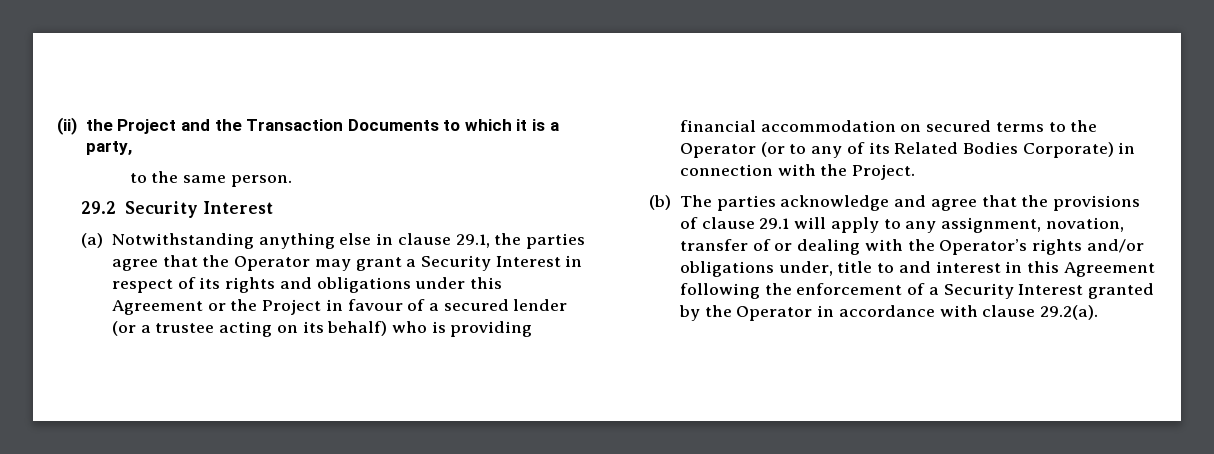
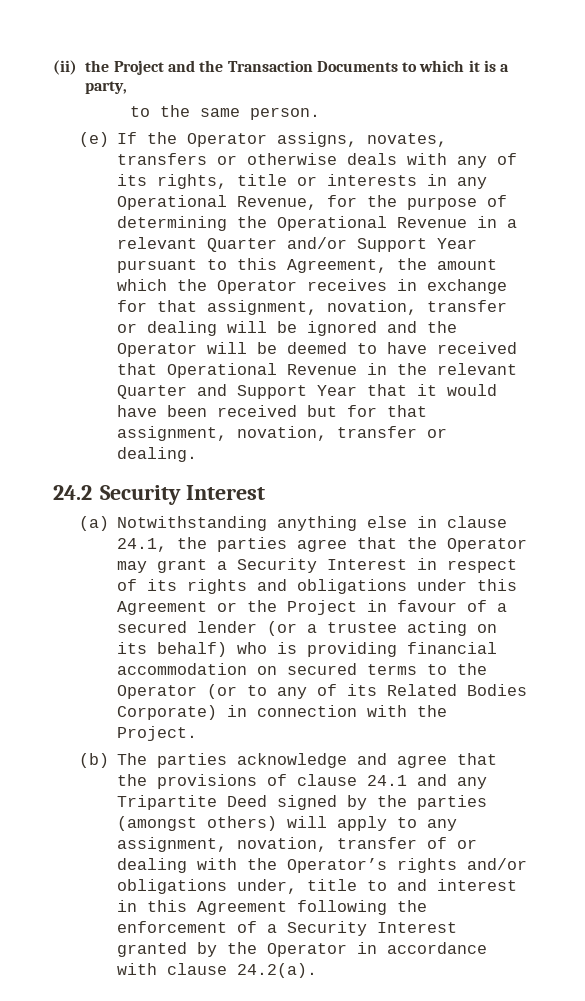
- 29.2 Security Interest
+ (e) If the Operator assigns, novates, transfers or otherwise deals with any of its rights, title or interests in any Operational Revenue, for the purpose of determining the Operational Revenue in a relevant Quarter and/or Support Year pursuant to this Agreement, the amount which the Operator receives in exchange for that assignment, novation, transfer or dealing will be ignored and the Operator will be deemed to have received that Operational Revenue in the relevant Quarter and Support Year that it would have been received but for that assignment, novation, transfer or dealing.
+ 24.2 Security Interest
- (a) Notwithstanding anything else in clause 29.1, the parties agree that the Operator may grant a Security Interest in respect of its rights and obligations under this Agreement or the Project in favour of a secured lender (or a trustee acting on its behalf) who is providing financial accommodation on secured terms to the Operator (or to any of its Related Bodies Corporate) in connection with the Project.
+ (a) Notwithstanding anything else in clause 24.1, the parties agree that the Operator may grant a Security Interest in respect of its rights and obligations under this Agreement or the Project in favour of a secured lender (or a trustee acting on its behalf) who is providing financial accommodation on secured terms to the Operator (or to any of its Related Bodies Corporate) in connection with the Project.
- (b) The parties acknowledge and agree that the provisions of clause 29.1 will apply to any assignment, novation, transfer of or dealing with the Operator’s rights and/or obligations under, title to and interest in this Agreement following the enforcement of a Security Interest granted by the Operator in accordance with clause 29.2(a).
+ (b) The parties acknowledge and agree that the provisions of clause 24.1 and any Tripartite Deed signed by the parties (amongst others) will apply to any assignment, novation, transfer of or dealing with the Operator’s rights and/or obligations under, title to and interest in this Agreement following the enforcement of a Security Interest granted by the Operator in accordance with clause 24.2(a).

